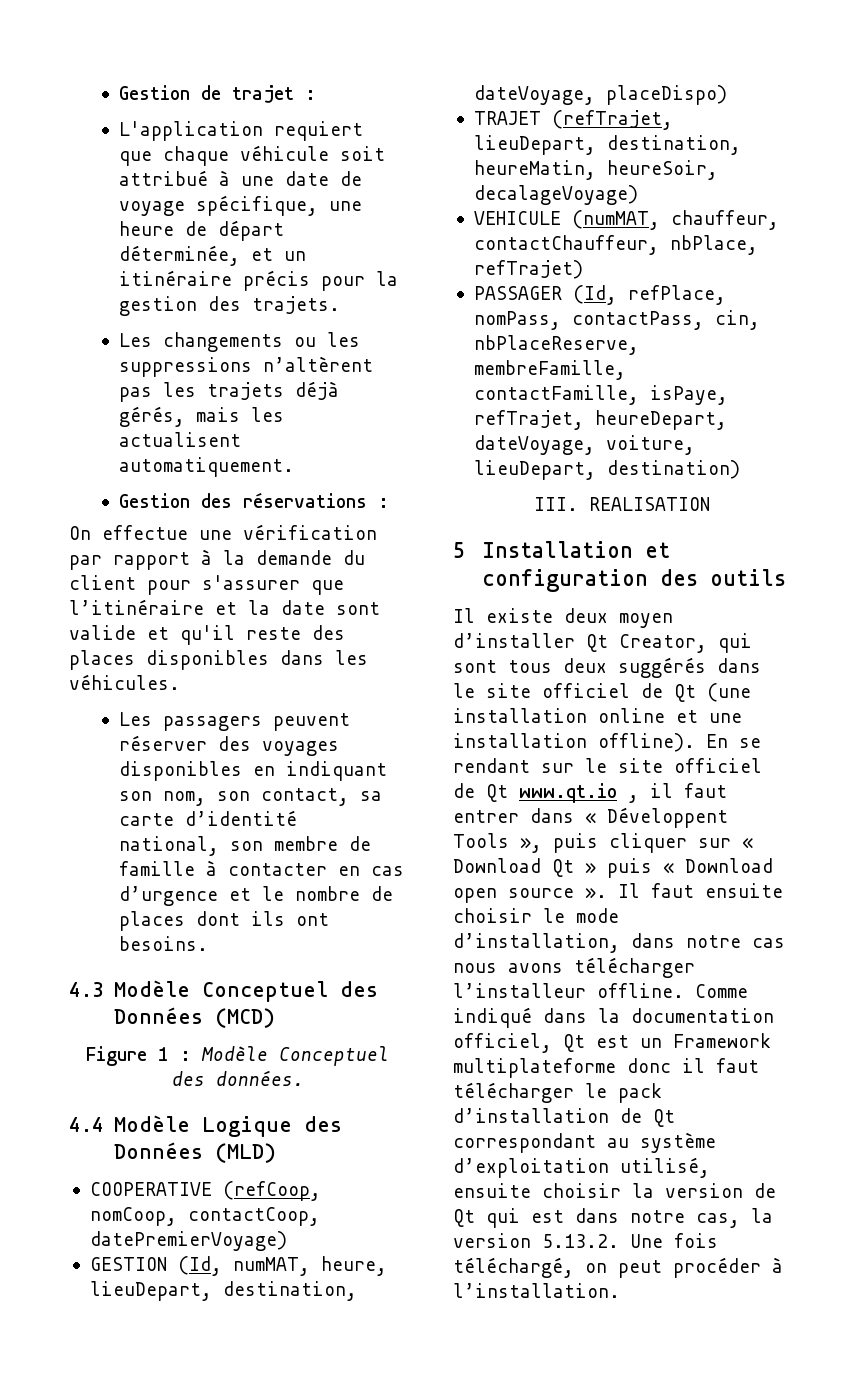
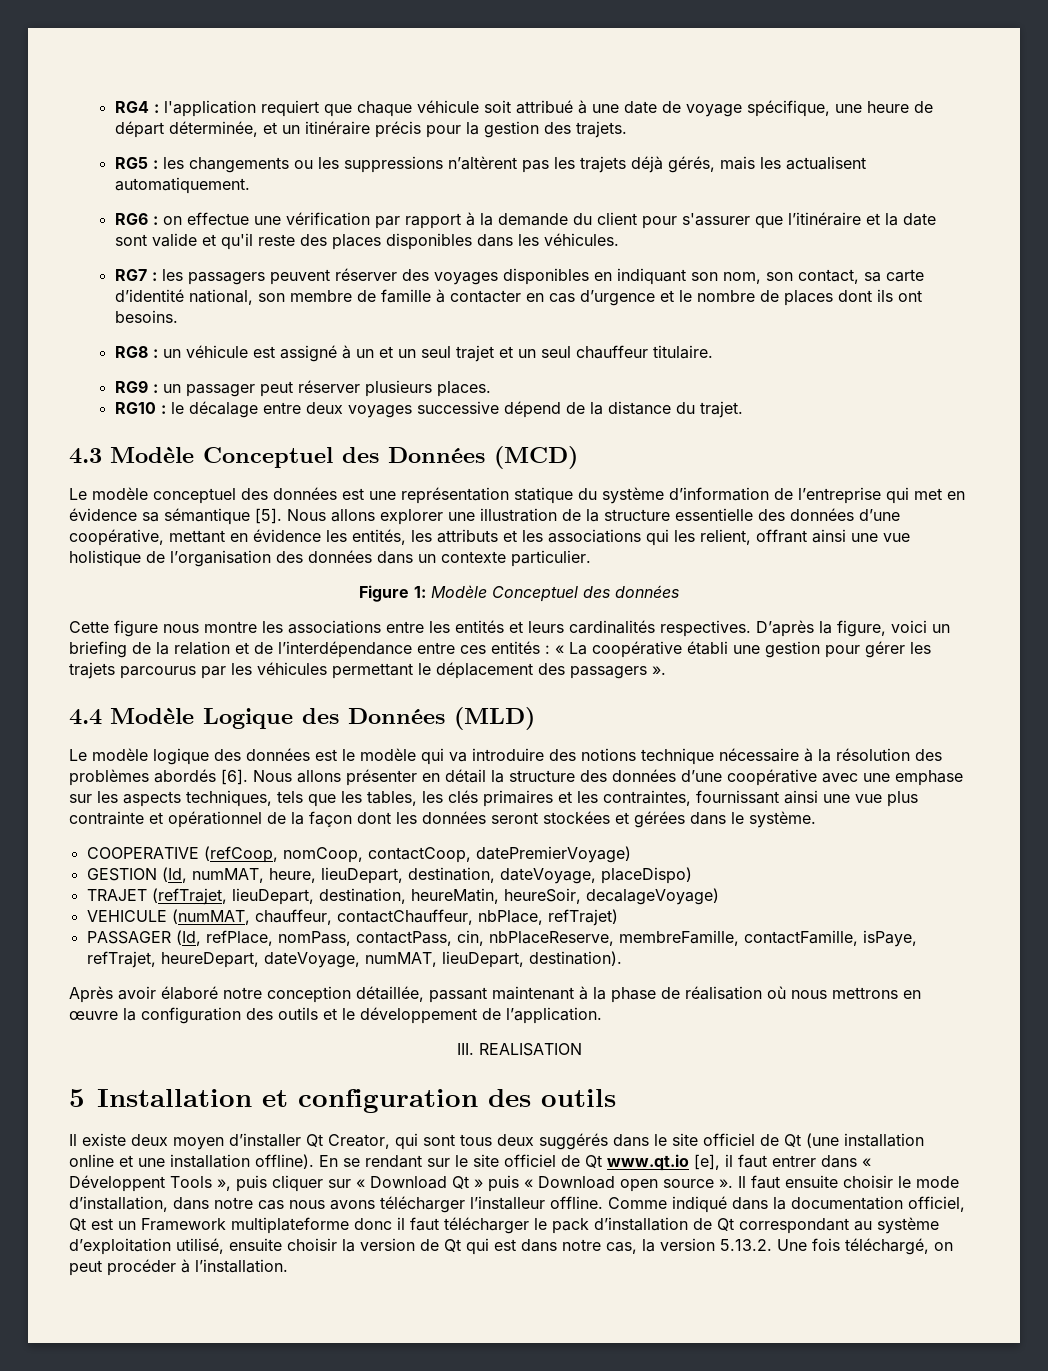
- Gestion de trajet :
- L'application requiert que chaque véhicule soit attribué à une date de voyage spécifique, une heure de départ déterminée, et un itinéraire précis pour la gestion des trajets.
+ RG4 : l'application requiert que chaque véhicule soit attribué à une date de voyage spécifique, une heure de départ déterminée, et un itinéraire précis pour la gestion des trajets.
- Les changements ou les suppressions n’altèrent pas les trajets déjà gérés, mais les actualisent automatiquement.
+ RG5 : les changements ou les suppressions n’altèrent pas les trajets déjà gérés, mais les actualisent automatiquement.
- Gestion des réservations :
- On effectue une vérification par rapport à la demande du client pour s'assurer que l’itinéraire et la date sont valide et qu'il reste des places disponibles dans les véhicules.
+ RG6 : on effectue une vérification par rapport à la demande du client pour s'assurer que l’itinéraire et la date sont valide et qu'il reste des places disponibles dans les véhicules.
- Les passagers peuvent réserver des voyages disponibles en indiquant son nom, son contact, sa carte d’identité national, son membre de famille à contacter en cas d’urgence et le nombre de places dont ils ont besoins.
+ RG7 : les passagers peuvent réserver des voyages disponibles en indiquant son nom, son contact, sa carte d’identité national, son membre de famille à contacter en cas d’urgence et le nombre de places dont ils ont besoins.
+ RG8 : un véhicule est assigné à un et un seul trajet et un seul chauffeur titulaire.
+ RG9 : un passager peut réserver plusieurs places.
+ RG10 : le décalage entre deux voyages successive dépend de la distance du trajet.
+ Le modèle conceptuel des données est une représentation statique du système d’information de l’entreprise qui met en évidence sa sémantique [5]. Nous allons explorer une illustration de la structure essentielle des données d’une coopérative, mettant en évidence les entités, les attributs et les associations qui les relient, offrant ainsi une vue holistique de l’organisation des données dans un contexte particulier.
- Figure 1 : Modèle Conceptuel des données.
+ Figure 1: Modèle Conceptuel des données
+ Cette figure nous montre les associations entre les entités et leurs cardinalités respectives. D’après la figure, voici un briefing de la relation et de l’interdépendance entre ces entités : « La coopérative établi une gestion pour gérer les trajets parcourus par les véhicules permettant le déplacement des passagers ».
+ Le modèle logique des données est le modèle qui va introduire des notions technique nécessaire à la résolution des problèmes abordés [6]. Nous allons présenter en détail la structure des données d’une coopérative avec une emphase sur les aspects techniques, tels que les tables, les clés primaires et les contraintes, fournissant ainsi une vue plus contrainte et opérationnel de la façon dont les données seront stockées et gérées dans le système.
- PASSAGER (Id, refPlace, nomPass, contactPass, cin, nbPlaceReserve, membreFamille, contactFamille, isPaye, refTrajet, heureDepart, dateVoyage, voiture, lieuDepart, destination)
+ PASSAGER (Id, refPlace, nomPass, contactPass, cin, nbPlaceReserve, membreFamille, contactFamille, isPaye, refTrajet, heureDepart, dateVoyage, numMAT, lieuDepart, destination).
+ Après avoir élaboré notre conception détaillée, passant maintenant à la phase de réalisation où nous mettrons en œuvre la configuration des outils et le développement de l’application.
- En se rendant sur le site officiel de Qt www.qt.io , il faut entrer dans « Développent Tools », puis cliquer sur « Download Qt » puis « Download open source ».
+ En se rendant sur le site officiel de Qt www.qt.io [e], il faut entrer dans « Développent Tools », puis cliquer sur « Download Qt » puis « Download open source ».

